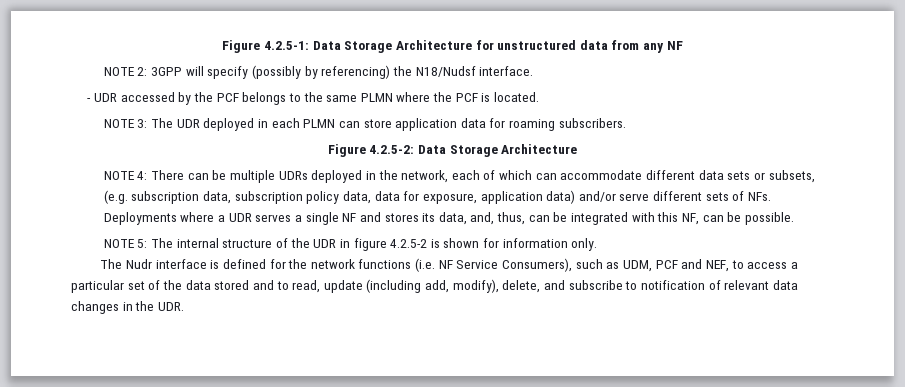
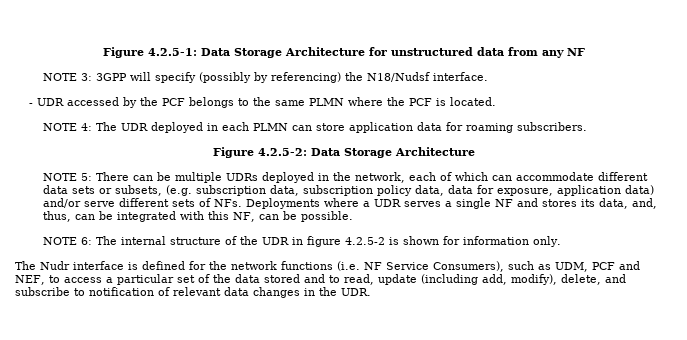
- NOTE 2: 3GPP will specify (possibly by referencing) the N18/Nudsf interface.
+ NOTE 3: 3GPP will specify (possibly by referencing) the N18/Nudsf interface.
- NOTE 3: The UDR deployed in each PLMN can store application data for roaming subscribers.
+ NOTE 4: The UDR deployed in each PLMN can store application data for roaming subscribers.
- NOTE 4: There can be multiple UDRs deployed in the network, each of which can accommodate different data sets or subsets, (e.g. subscription data, subscription policy data, data for exposure, application data) and/or serve different sets of NFs. Deployments where a UDR serves a single NF and stores its data, and, thus, can be integrated with this NF, can be possible.
+ NOTE 5: There can be multiple UDRs deployed in the network, each of which can accommodate different data sets or subsets, (e.g. subscription data, subscription policy data, data for exposure, application data) and/or serve different sets of NFs. Deployments where a UDR serves a single NF and stores its data, and, thus, can be integrated with this NF, can be possible.
- NOTE 5: The internal structure of the UDR in figure 4.2.5-2 is shown for information only.
+ NOTE 6: The internal structure of the UDR in figure 4.2.5-2 is shown for information only.

